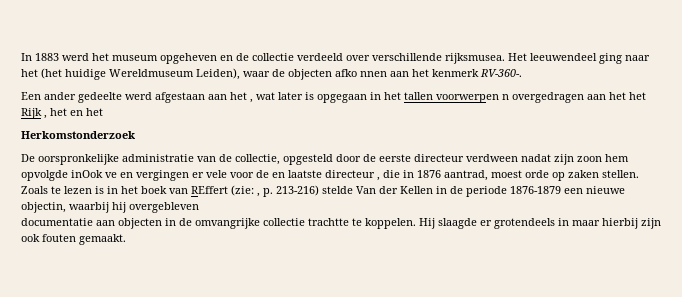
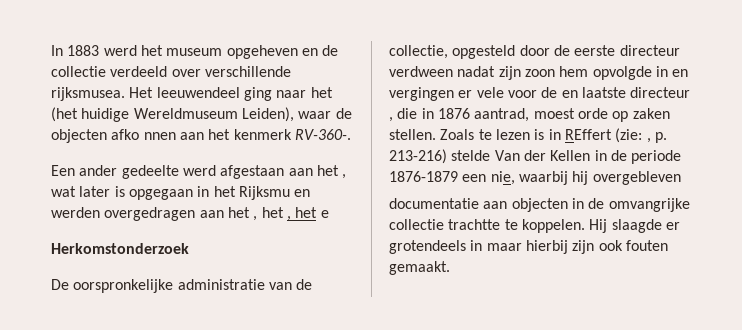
- Een ander gedeelte werd afgestaan aan het , wat later is opgegaan in het tallen voorwerpen n overgedragen aan het het Rijk , het en het
+ Een ander gedeelte werd afgestaan aan het , wat later is opgegaan in het Rijksmu en werden overgedragen aan het , het , het e
- De oorspronkelijke administratie van de collectie, opgesteld door de eerste directeur verdween nadat zijn zoon hem opvolgde inOok ve en vergingen er vele voor de en laatste directeur , die in 1876 aantrad, moest orde op zaken stellen.
+ De oorspronkelijke administratie van de collectie, opgesteld door de eerste directeur verdween nadat zijn zoon hem opvolgde in en vergingen er vele voor de en laatste directeur , die in 1876 aantrad, moest orde op zaken stellen.
- Zoals te lezen is in het boek van REffert (zie: , p. 213-216) stelde Van der Kellen in de periode 1876-1879 een nieuwe objectin, waarbij hij overgebleven
+ Zoals te lezen is in REffert (zie: , p. 213-216) stelde Van der Kellen in de periode 1876-1879 een nie, waarbij hij overgebleven

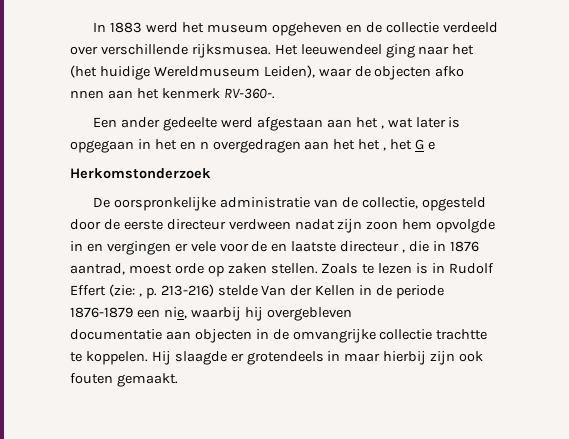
- Een ander gedeelte werd afgestaan aan het , wat later is opgegaan in het Rijksmu en werden overgedragen aan het , het , het e
+ Een ander gedeelte werd afgestaan aan het , wat later is opgegaan in het en n overgedragen aan het het , het G e
- Zoals te lezen is in REffert (zie: , p. 213-216) stelde Van der Kellen in de periode 1876-1879 een nie, waarbij hij overgebleven
+ Zoals te lezen is in Rudolf Effert (zie: , p. 213-216) stelde Van der Kellen in de periode 1876-1879 een nie, waarbij hij overgebleven

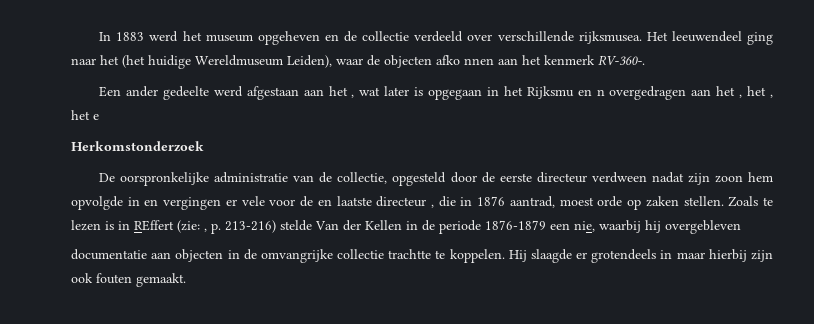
- Een ander gedeelte werd afgestaan aan het , wat later is opgegaan in het en n overgedragen aan het het , het G e
+ Een ander gedeelte werd afgestaan aan het , wat later is opgegaan in het Rijksmu en n overgedragen aan het , het , het e
- Zoals te lezen is in Rudolf Effert (zie: , p. 213-216) stelde Van der Kellen in de periode 1876-1879 een nie, waarbij hij overgebleven
+ Zoals te lezen is in REffert (zie: , p. 213-216) stelde Van der Kellen in de periode 1876-1879 een nie, waarbij hij overgebleven

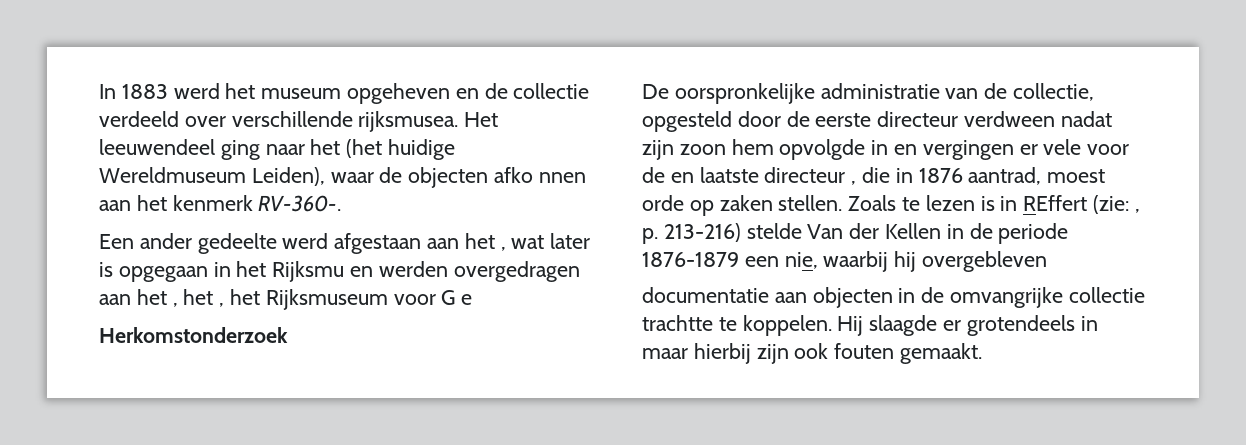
- Een ander gedeelte werd afgestaan aan het , wat later is opgegaan in het Rijksmu en n overgedragen aan het , het , het e
+ Een ander gedeelte werd afgestaan aan het , wat later is opgegaan in het Rijksmu en werden overgedragen aan het , het , het Rijksmuseum voor G e

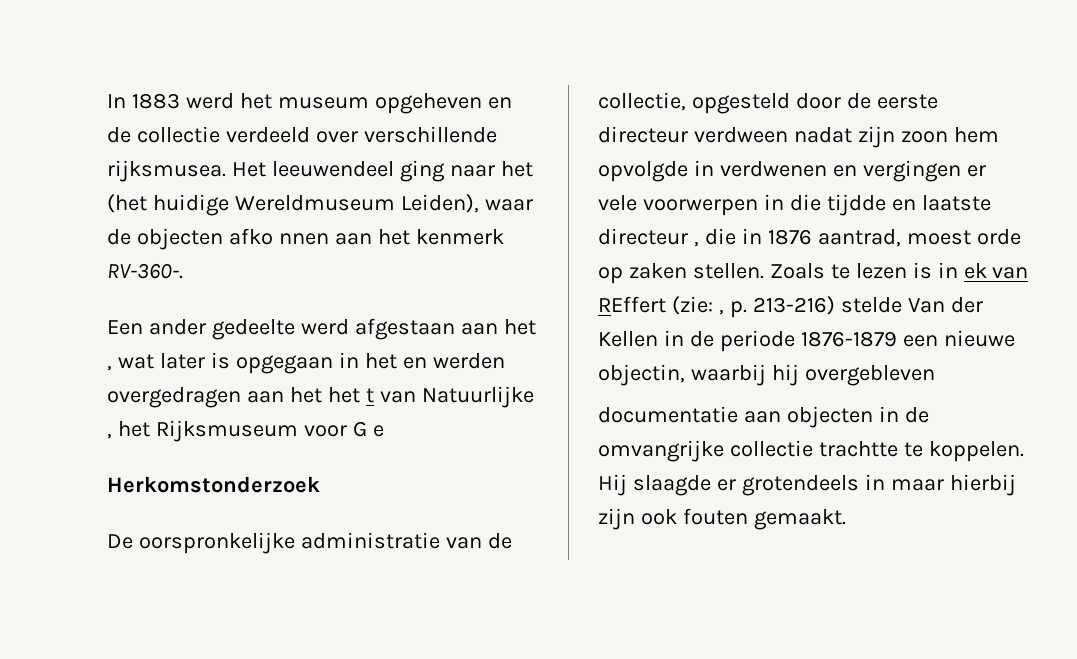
- Een ander gedeelte werd afgestaan aan het , wat later is opgegaan in het Rijksmu en werden overgedragen aan het , het , het Rijksmuseum voor G e
+ Een ander gedeelte werd afgestaan aan het , wat later is opgegaan in het en werden overgedragen aan het het t van Natuurlijke , het Rijksmuseum voor G e
- De oorspronkelijke administratie van de collectie, opgesteld door de eerste directeur verdween nadat zijn zoon hem opvolgde in en vergingen er vele voor de en laatste directeur , die in 1876 aantrad, moest orde op zaken stellen.
+ De oorspronkelijke administratie van de collectie, opgesteld door de eerste directeur verdween nadat zijn zoon hem opvolgde in verdwenen en vergingen er vele voorwerpen in die tijdde en laatste directeur , die in 1876 aantrad, moest orde op zaken stellen.
- Zoals te lezen is in REffert (zie: , p. 213-216) stelde Van der Kellen in de periode 1876-1879 een nie, waarbij hij overgebleven
+ Zoals te lezen is in ek van REffert (zie: , p. 213-216) stelde Van der Kellen in de periode 1876-1879 een nieuwe objectin, waarbij hij overgebleven

